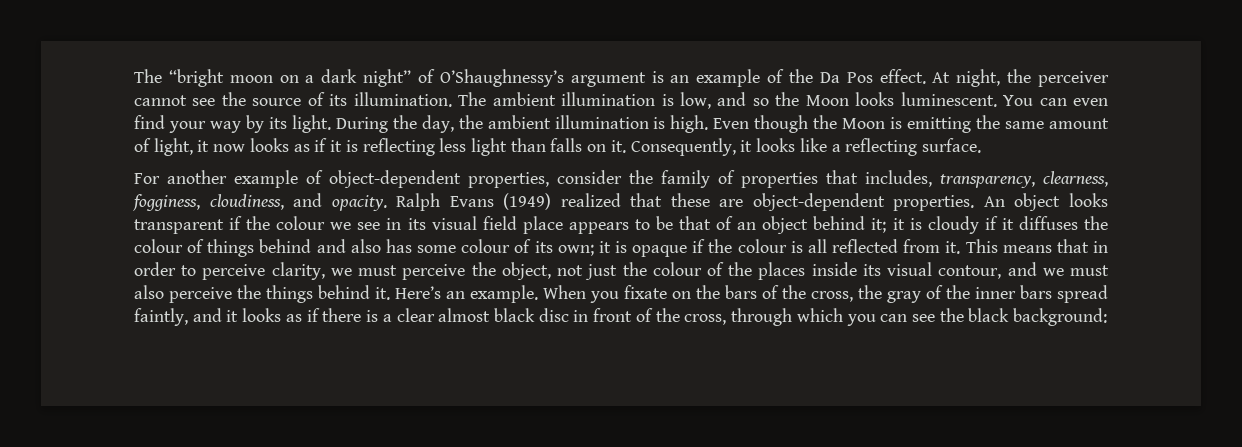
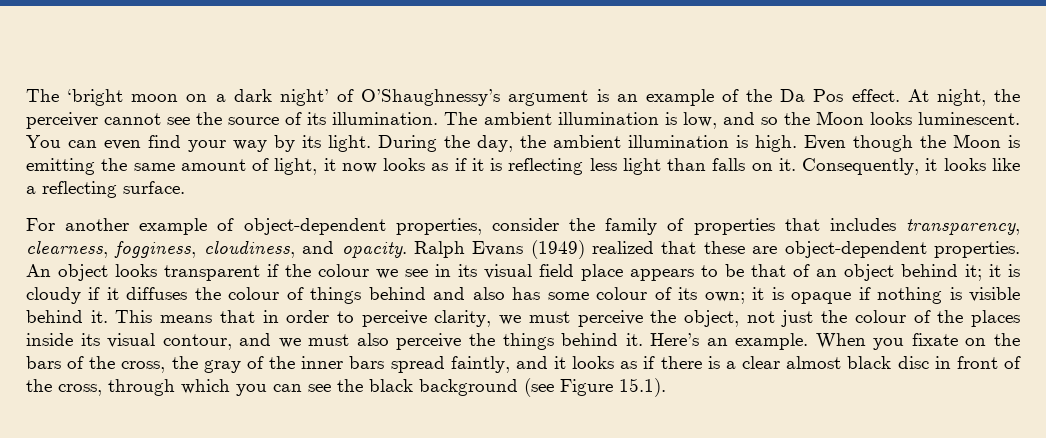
- The “bright moon on a dark night” of O’Shaughnessy’s argument is an example of the Da Pos effect.
+ The ‘bright moon on a dark night’ of O’Shaughnessy’s argument is an example of the Da Pos effect.
- For another example of object-dependent properties, consider the family of properties that includes, transparency, clearness, fogginess, cloudiness, and opacity.
+ For another example of object-dependent properties, consider the family of properties that includes transparency, clearness, fogginess, cloudiness, and opacity.
- An object looks transparent if the colour we see in its visual field place appears to be that of an object behind it; it is cloudy if it diffuses the colour of things behind and also has some colour of its own; it is opaque if the colour is all reflected from it.
+ An object looks transparent if the colour we see in its visual field place appears to be that of an object behind it; it is cloudy if it diffuses the colour of things behind and also has some colour of its own; it is opaque if nothing is visible behind it.
- When you fixate on the bars of the cross, the gray of the inner bars spread faintly, and it looks as if there is a clear almost black disc in front of the cross, through which you can see the black background:
+ When you fixate on the bars of the cross, the gray of the inner bars spread faintly, and it looks as if there is a clear almost black disc in front of the cross, through which you can see the black background (see Figure 15.1).

